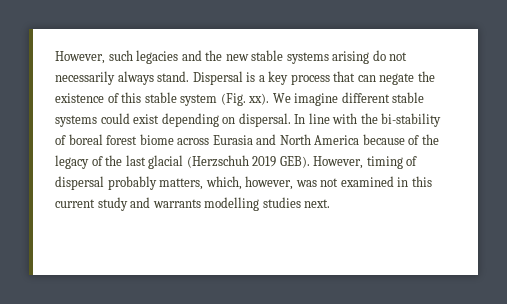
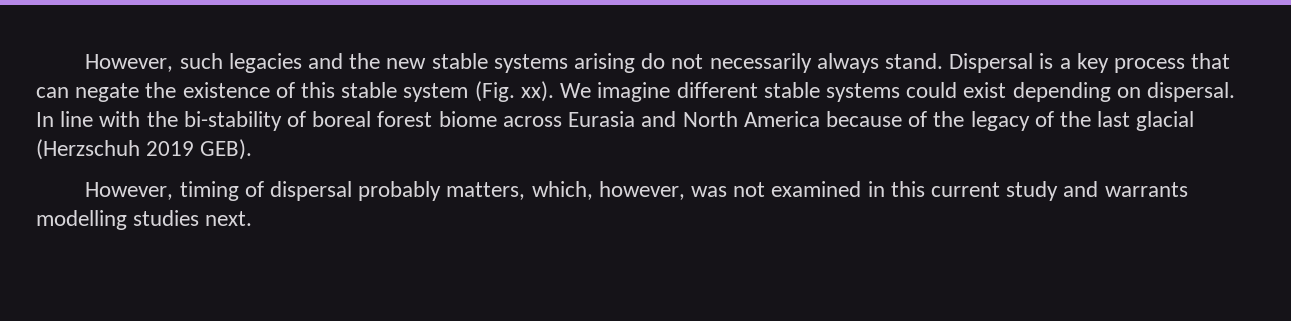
- In line with the bi-stability of boreal forest biome across Eurasia and North America because of the legacy of the last glacial (Herzschuh 2019 GEB). However, timing of dispersal probably matters, which, however, was not examined in this current study and warrants modelling studies next.
+ In line with the bi-stability of boreal forest biome across Eurasia and North America because of the legacy of the last glacial (Herzschuh 2019 GEB).
+ However, timing of dispersal probably matters, which, however, was not examined in this current study and warrants modelling studies next.

